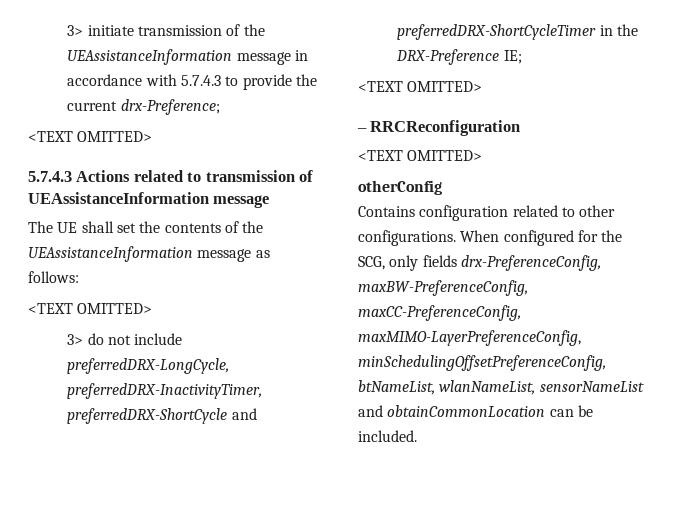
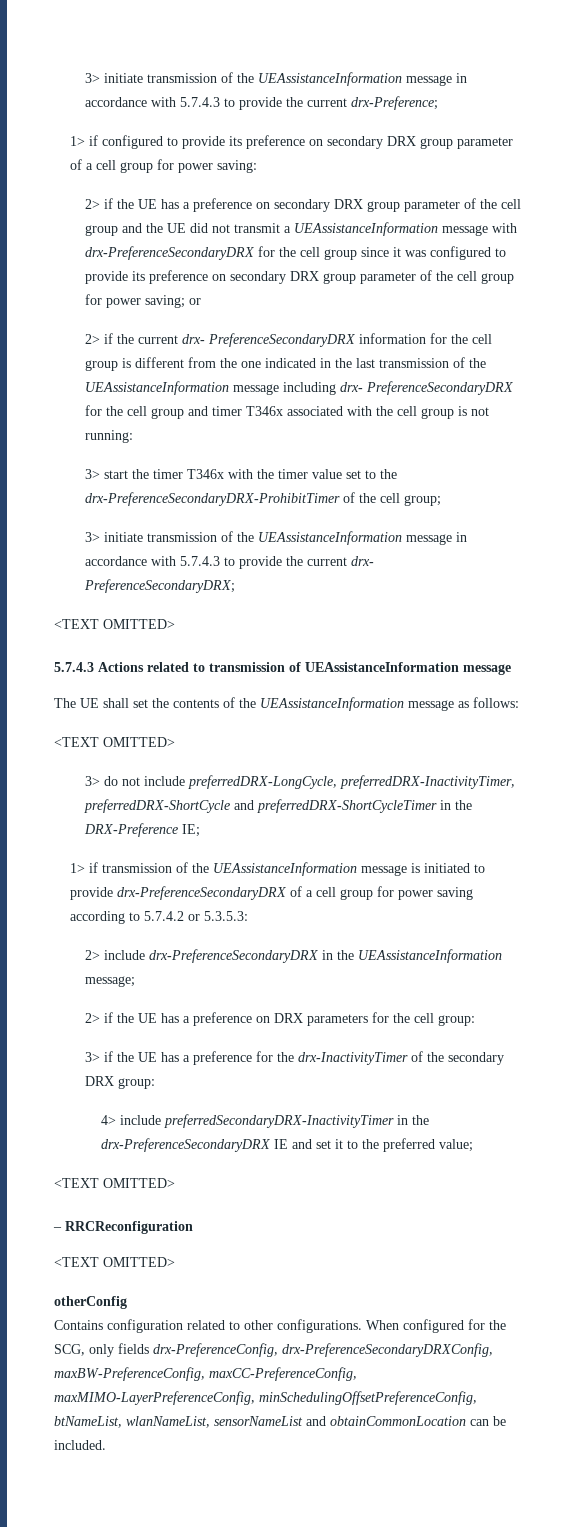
+ 1> if configured to provide its preference on secondary DRX group parameter of a cell group for power saving:
+ 2> if the UE has a preference on secondary DRX group parameter of the cell group and the UE did not transmit a UEAssistanceInformation message with drx-PreferenceSecondaryDRX for the cell group since it was configured to provide its preference on secondary DRX group parameter of the cell group for power saving; or
+ 2> if the current drx- PreferenceSecondaryDRX information for the cell group is different from the one indicated in the last transmission of the UEAssistanceInformation message including drx- PreferenceSecondaryDRX for the cell group and timer T346x associated with the cell group is not running:
+ 3> start the timer T346x with the timer value set to the drx-PreferenceSecondaryDRX-ProhibitTimer of the cell group;
+ 3> initiate transmission of the UEAssistanceInformation message in accordance with 5.7.4.3 to provide the current drx- PreferenceSecondaryDRX;
+ 1> if transmission of the UEAssistanceInformation message is initiated to provide drx-PreferenceSecondaryDRX of a cell group for power saving according to 5.7.4.2 or 5.3.5.3:
+ 2> include drx-PreferenceSecondaryDRX in the UEAssistanceInformation message;
+ 2> if the UE has a preference on DRX parameters for the cell group:
+ 3> if the UE has a preference for the drx-InactivityTimer of the secondary DRX group:
+ 4> include preferredSecondaryDRX-InactivityTimer in the drx-PreferenceSecondaryDRX IE and set it to the preferred value;
- When configured for the SCG, only fields drx-PreferenceConfig, maxBW-PreferenceConfig, maxCC-PreferenceConfig, maxMIMO-LayerPreferenceConfig, minSchedulingOffsetPreferenceConfig, btNameList, wlanNameList, sensorNameList and obtainCommonLocation can be included.
+ When configured for the SCG, only fields drx-PreferenceConfig, drx-PreferenceSecondaryDRXConfig, maxBW-PreferenceConfig, maxCC-PreferenceConfig, maxMIMO-LayerPreferenceConfig, minSchedulingOffsetPreferenceConfig, btNameList, wlanNameList, sensorNameList and obtainCommonLocation can be included.

